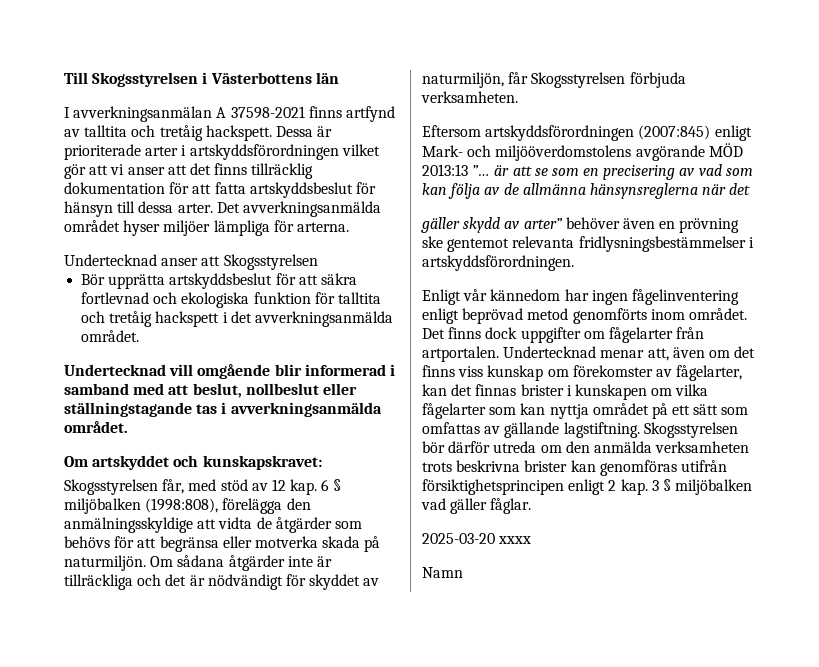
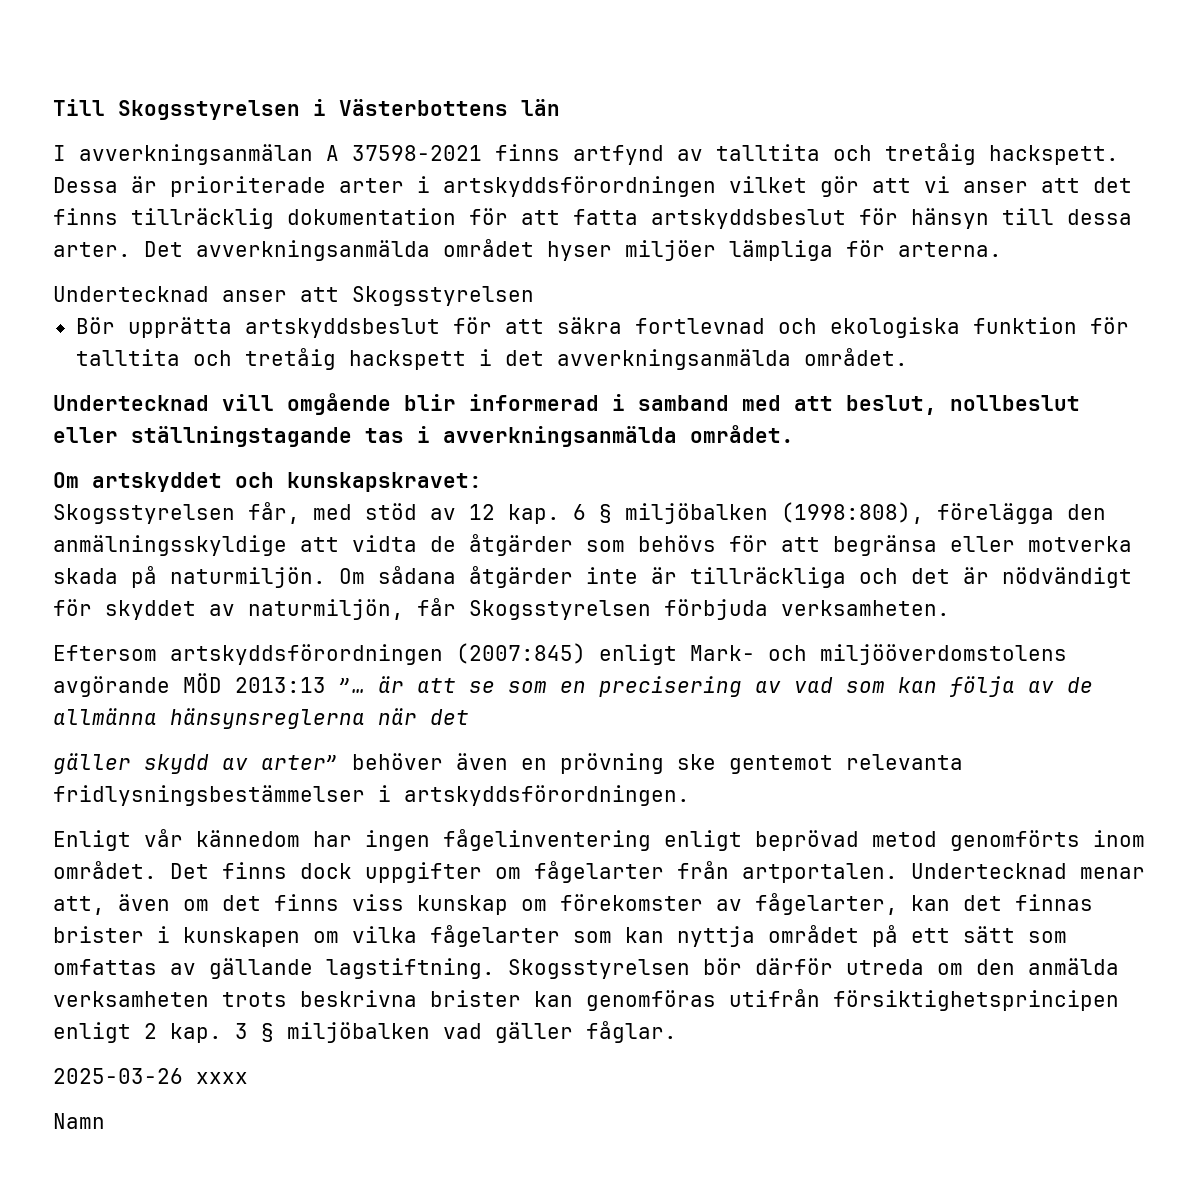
- 2025-03-20 xxxx
+ 2025-03-26 xxxx

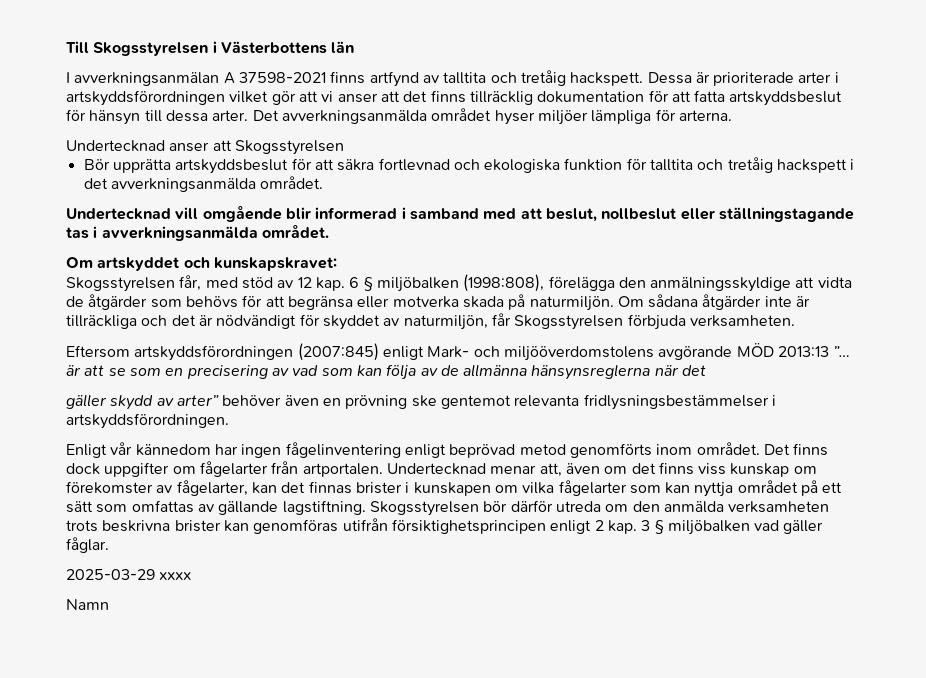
- 2025-03-26 xxxx
+ 2025-03-29 xxxx

